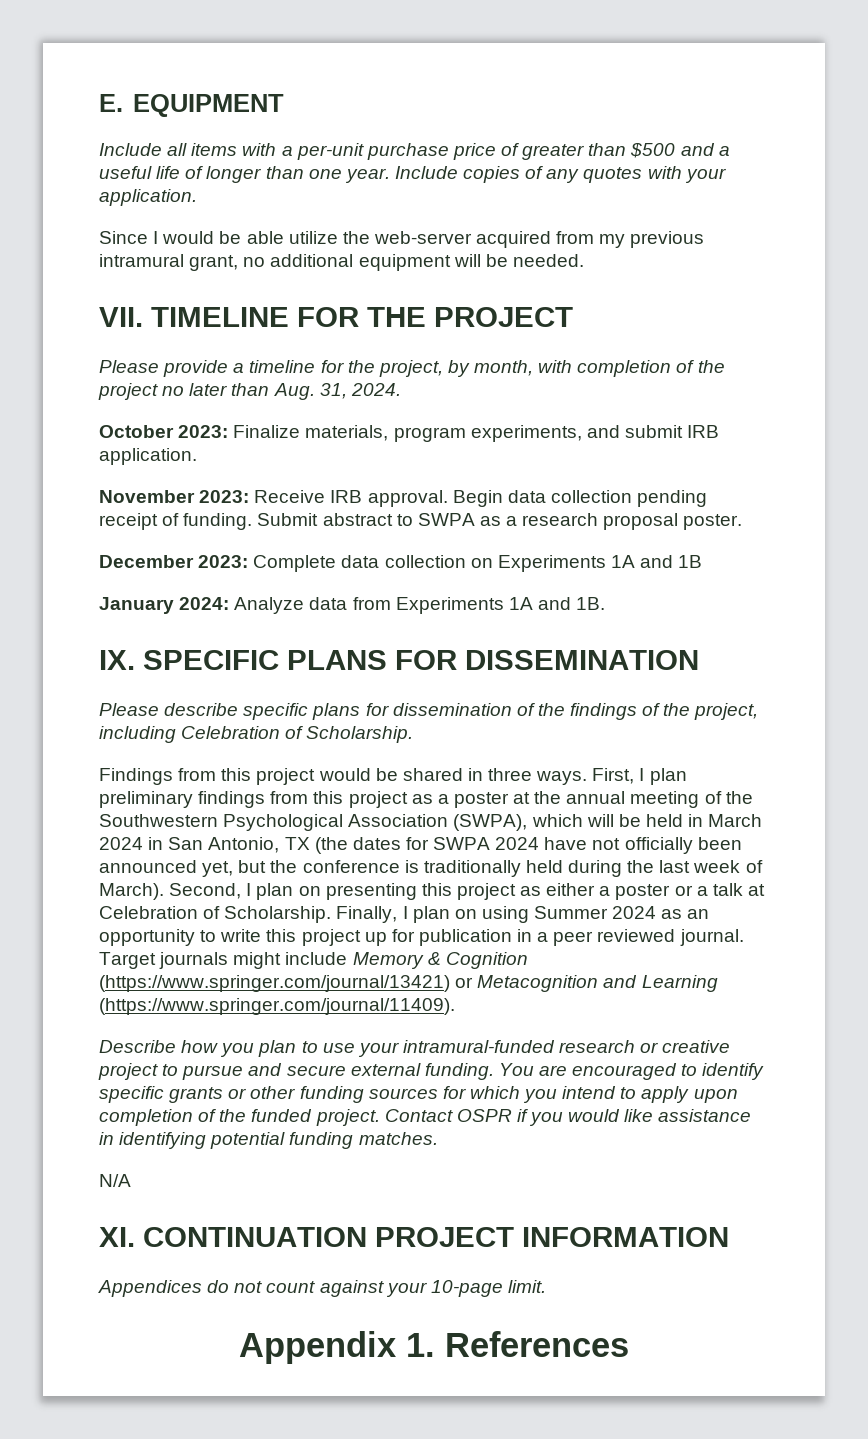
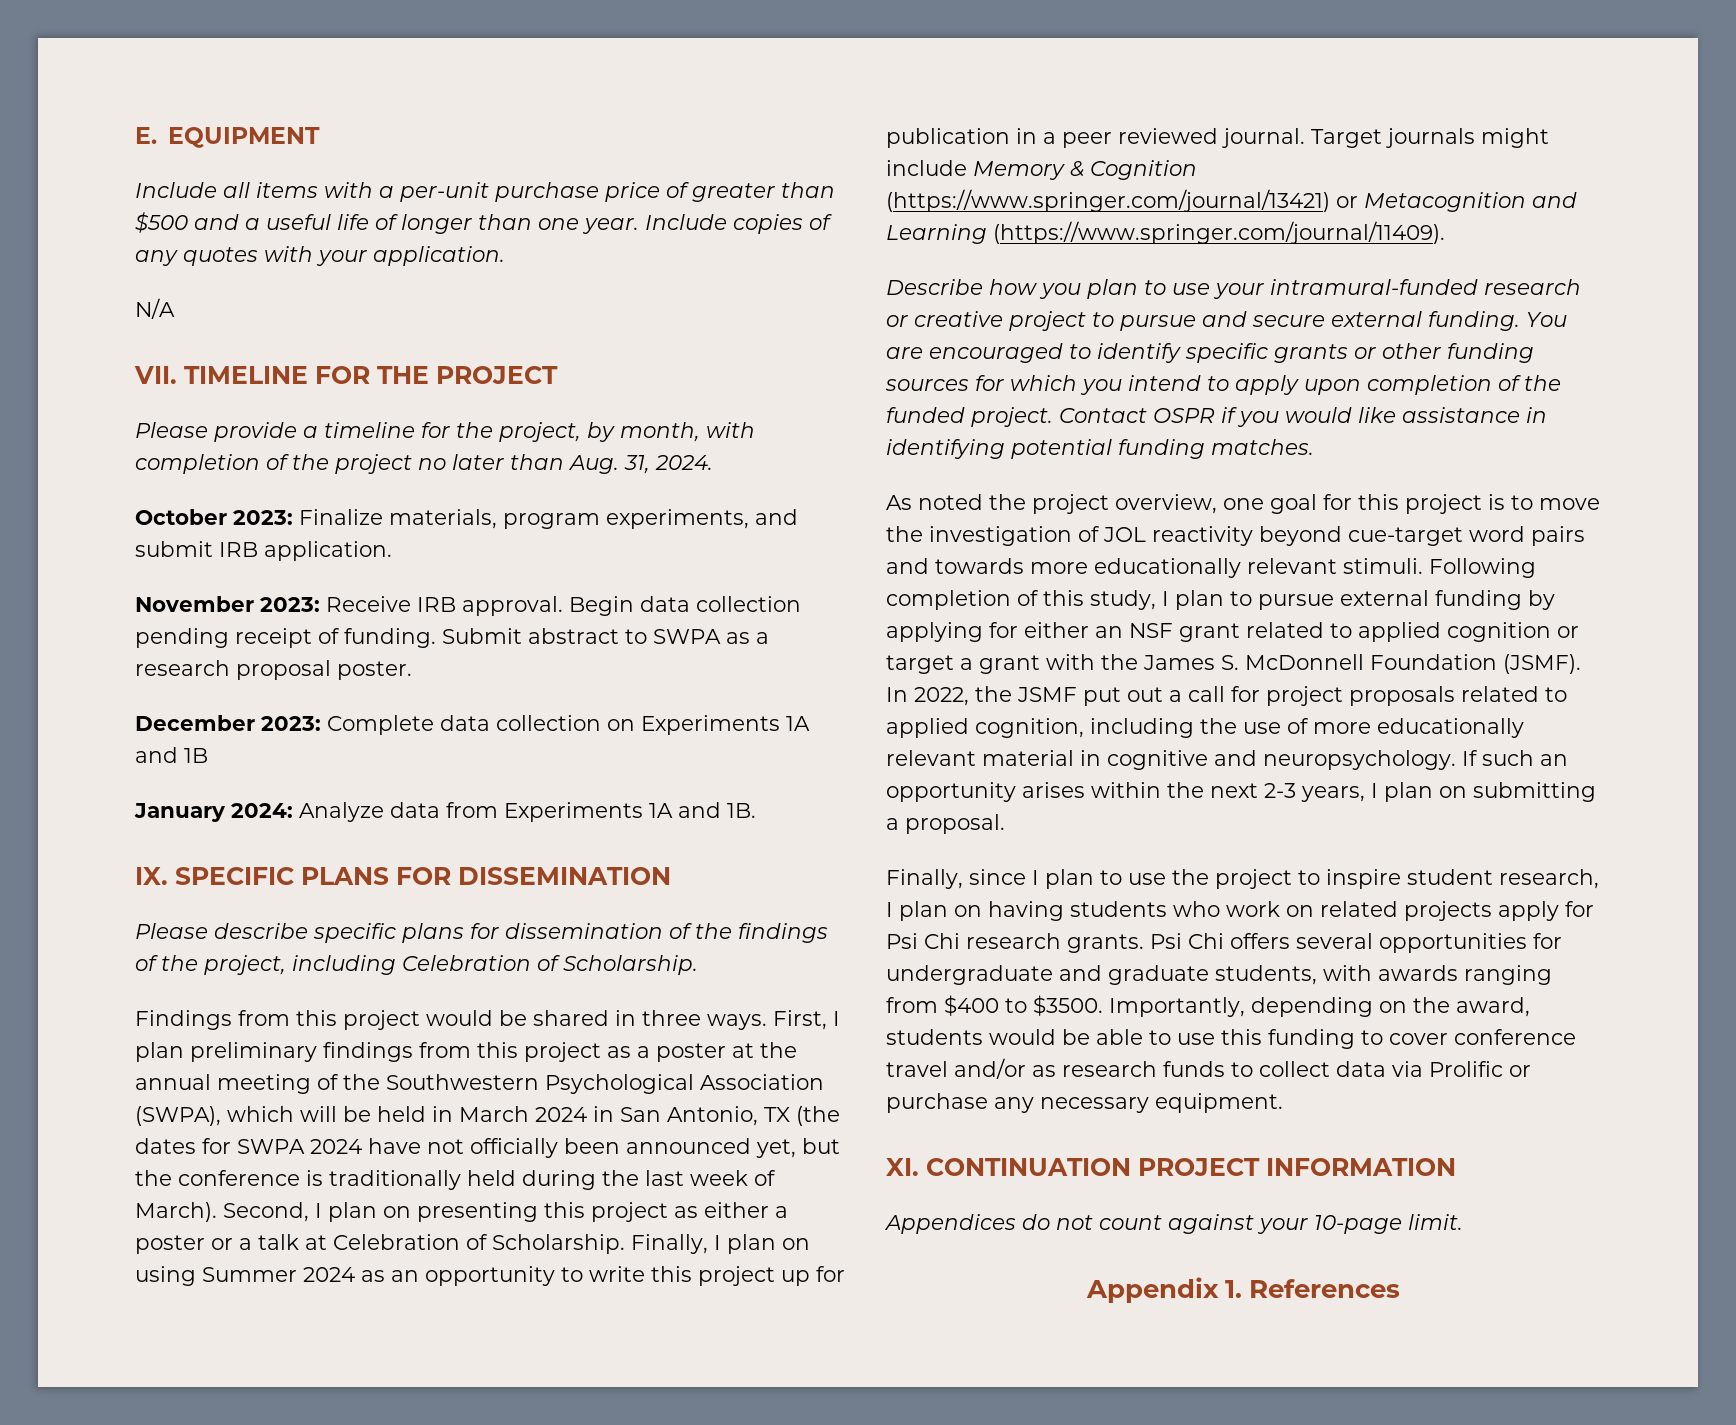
- Since I would be able utilize the web-server acquired from my previous intramural grant, no additional equipment will be needed.
+ N/A
- N/A
+ As noted the project overview, one goal for this project is to move the investigation of JOL reactivity beyond cue-target word pairs and towards more educationally relevant stimuli. Following completion of this study, I plan to pursue external funding by applying for either an NSF grant related to applied cognition or target a grant with the James S. McDonnell Foundation (JSMF). In 2022, the JSMF put out a call for project proposals related to applied cognition, including the use of more educationally relevant material in cognitive and neuropsychology. If such an opportunity arises within the next 2-3 years, I plan on submitting a proposal.
+ Finally, since I plan to use the project to inspire student research, I plan on having students who work on related projects apply for Psi Chi research grants. Psi Chi offers several opportunities for undergraduate and graduate students, with awards ranging from $400 to $3500. Importantly, depending on the award, students would be able to use this funding to cover conference travel and/or as research funds to collect data via Prolific or purchase any necessary equipment.

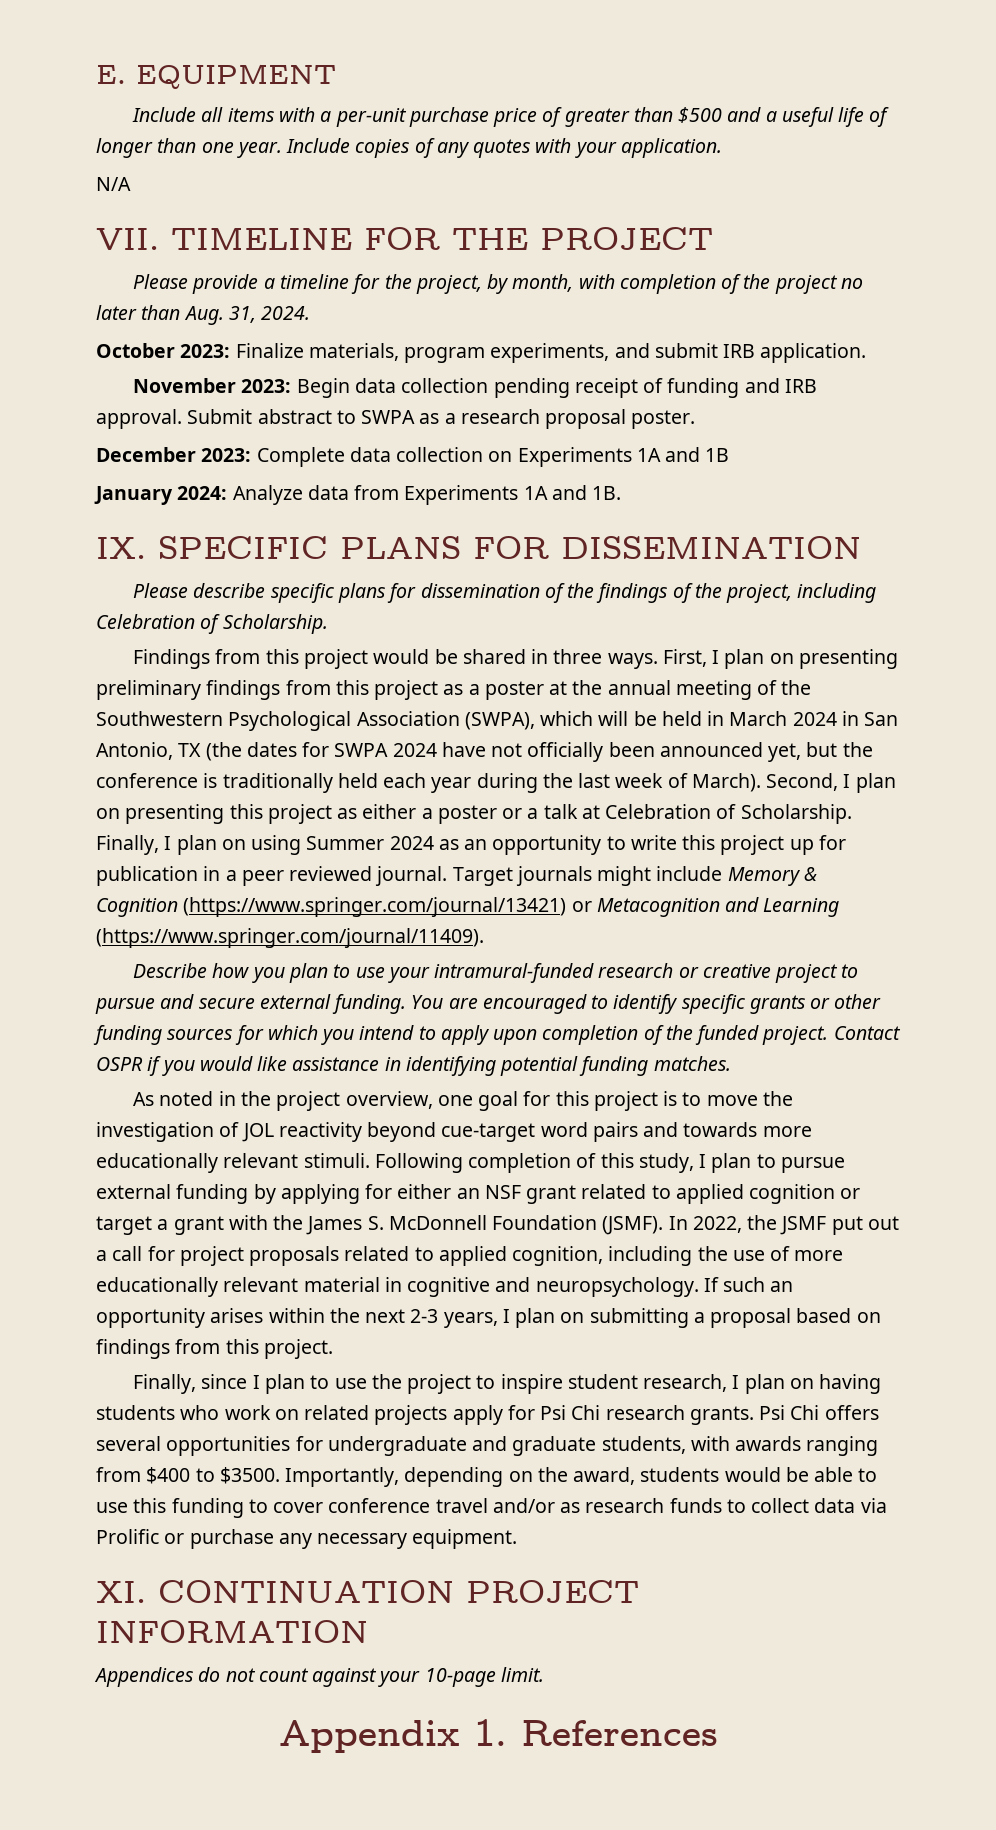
- November 2023: Receive IRB approval. Begin data collection pending receipt of funding.
+ November 2023: Begin data collection pending receipt of funding and IRB approval.
- First, I plan preliminary findings from this project as a poster at the annual meeting of the Southwestern Psychological Association (SWPA), which will be held in March 2024 in San Antonio, TX (the dates for SWPA 2024 have not officially been announced yet, but the conference is traditionally held during the last week of March).
+ First, I plan on presenting preliminary findings from this project as a poster at the annual meeting of the Southwestern Psychological Association (SWPA), which will be held in March 2024 in San Antonio, TX (the dates for SWPA 2024 have not officially been announced yet, but the conference is traditionally held each year during the last week of March).
- As noted the project overview, one goal for this project is to move the investigation of JOL reactivity beyond cue-target word pairs and towards more educationally relevant stimuli.
+ As noted in the project overview, one goal for this project is to move the investigation of JOL reactivity beyond cue-target word pairs and towards more educationally relevant stimuli.
- If such an opportunity arises within the next 2-3 years, I plan on submitting a proposal.
+ If such an opportunity arises within the next 2-3 years, I plan on submitting a proposal based on findings from this project.

